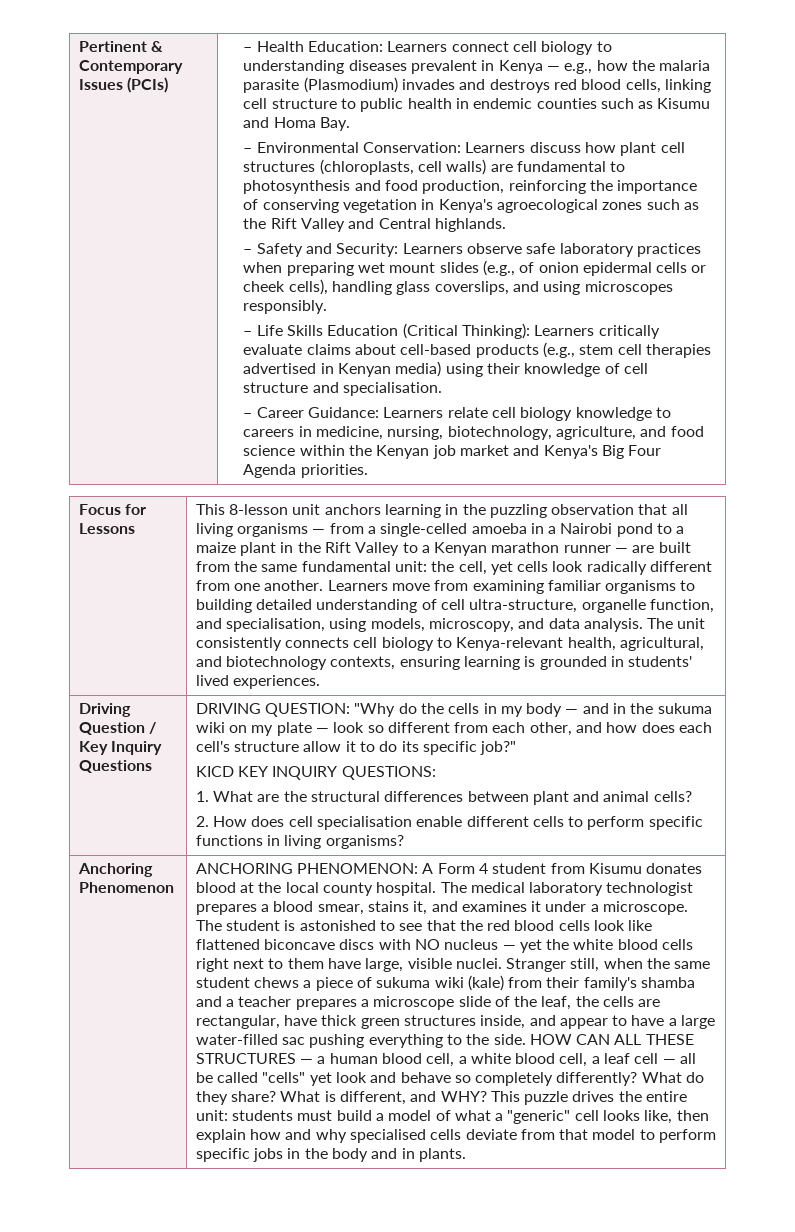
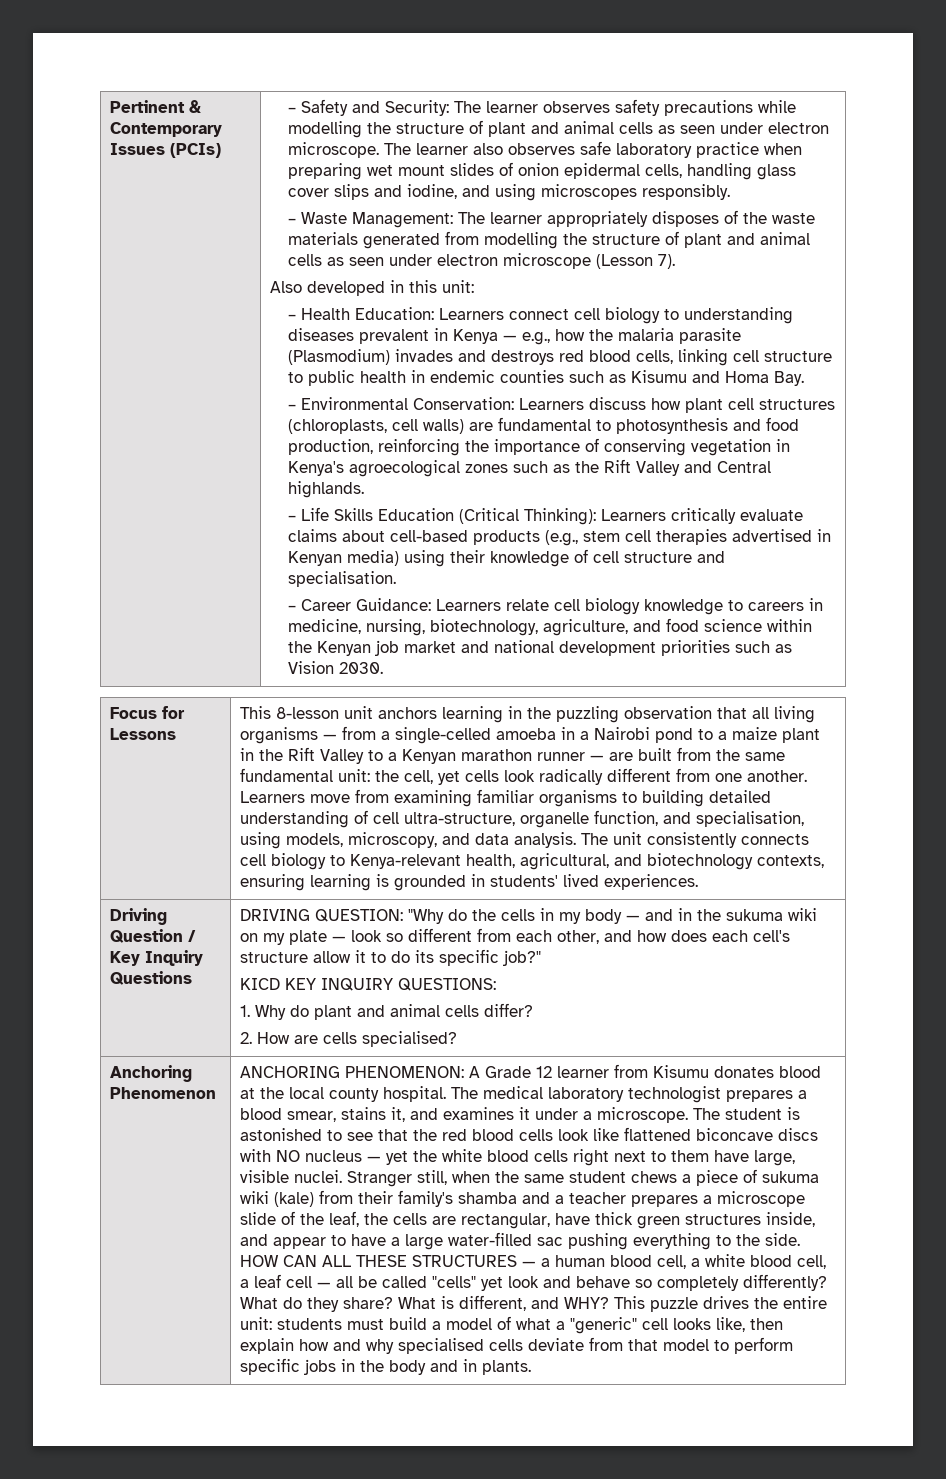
+ – Safety and Security: The learner observes safety precautions while modelling the structure of plant and animal cells as seen under electron microscope. The learner also observes safe laboratory practice when preparing wet mount slides of onion epidermal cells, handling glass cover slips and iodine, and using microscopes responsibly.
+ – Waste Management: The learner appropriately disposes of the waste materials generated from modelling the structure of plant and animal cells as seen under electron microscope (Lesson 7).
+ Also developed in this unit:
- – Safety and Security: Learners observe safe laboratory practices when preparing wet mount slides (e.g., of onion epidermal cells or cheek cells), handling glass coverslips, and using microscopes responsibly.
- – Career Guidance: Learners relate cell biology knowledge to careers in medicine, nursing, biotechnology, agriculture, and food science within the Kenyan job market and Kenya's Big Four Agenda priorities.
+ – Career Guidance: Learners relate cell biology knowledge to careers in medicine, nursing, biotechnology, agriculture, and food science within the Kenyan job market and national development priorities such as Vision 2030.
- 1. What are the structural differences between plant and animal cells?
+ 1. Why do plant and animal cells differ?
- 2. How does cell specialisation enable different cells to perform specific functions in living organisms?
+ 2. How are cells specialised?
- ANCHORING PHENOMENON: A Form 4 student from Kisumu donates blood at the local county hospital.
+ ANCHORING PHENOMENON: A Grade 12 learner from Kisumu donates blood at the local county hospital.

